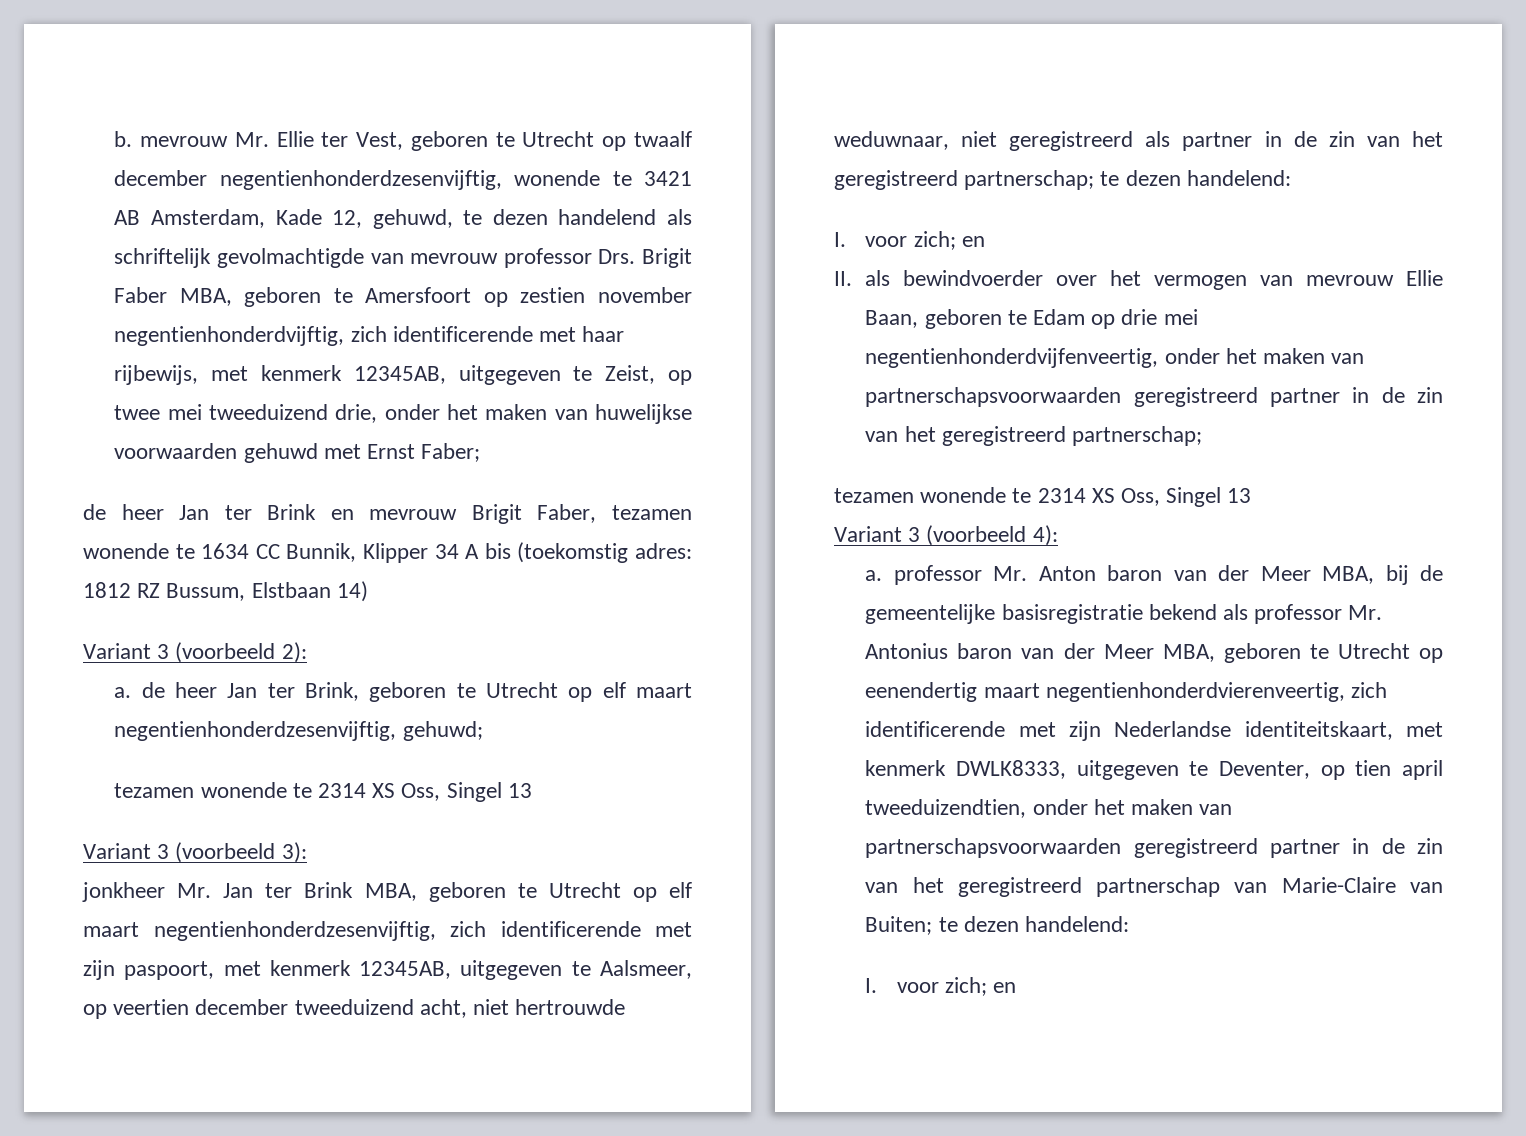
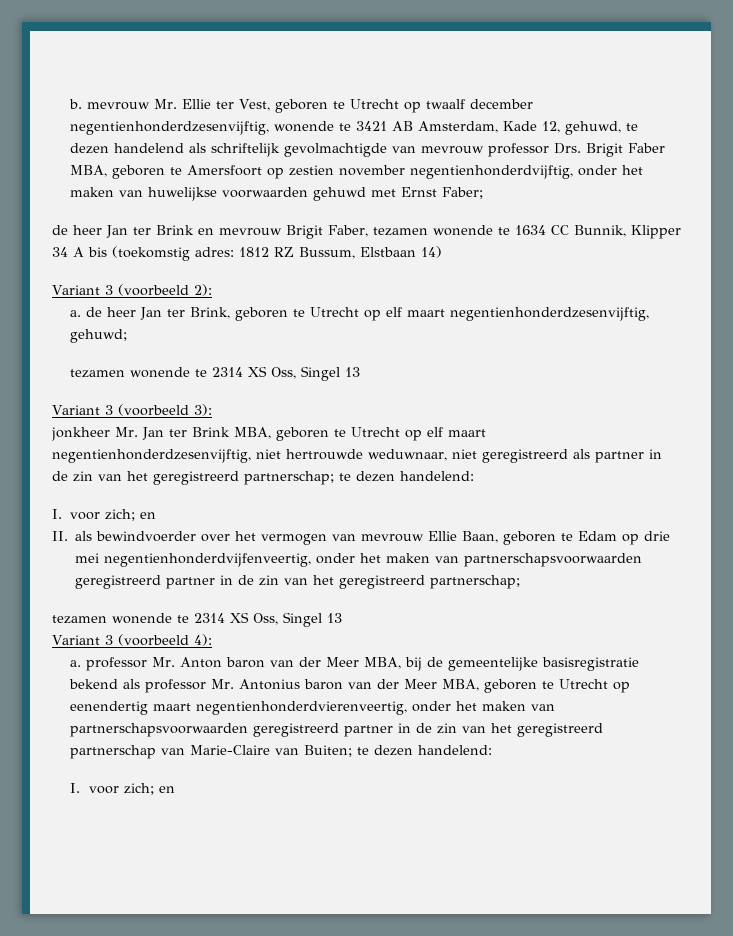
- b. mevrouw Mr. Ellie ter Vest, geboren te Utrecht op twaalf december negentienhonderdzesenvijftig, wonende te 3421 AB Amsterdam, Kade 12, gehuwd, te dezen handelend als schriftelijk gevolmachtigde van mevrouw professor Drs. Brigit Faber MBA, geboren te Amersfoort op zestien november negentienhonderdvijftig, zich identificerende met haar rijbewijs, met kenmerk 12345AB, uitgegeven te Zeist, op twee mei tweeduizend drie, onder het maken van huwelijkse voorwaarden gehuwd met Ernst Faber;
+ b. mevrouw Mr. Ellie ter Vest, geboren te Utrecht op twaalf december negentienhonderdzesenvijftig, wonende te 3421 AB Amsterdam, Kade 12, gehuwd, te dezen handelend als schriftelijk gevolmachtigde van mevrouw professor Drs. Brigit Faber MBA, geboren te Amersfoort op zestien november negentienhonderdvijftig, onder het maken van huwelijkse voorwaarden gehuwd met Ernst Faber;
- jonkheer Mr. Jan ter Brink MBA, geboren te Utrecht op elf maart negentienhonderdzesenvijftig, zich identificerende met zijn paspoort, met kenmerk 12345AB, uitgegeven te Aalsmeer, op veertien december tweeduizend acht, niet hertrouwde weduwnaar, niet geregistreerd als partner in de zin van het geregistreerd partnerschap; te dezen handelend:
+ jonkheer Mr. Jan ter Brink MBA, geboren te Utrecht op elf maart negentienhonderdzesenvijftig, niet hertrouwde weduwnaar, niet geregistreerd als partner in de zin van het geregistreerd partnerschap; te dezen handelend:
- a. professor Mr. Anton baron van der Meer MBA, bij de gemeentelijke basisregistratie bekend als professor Mr. Antonius baron van der Meer MBA, geboren te Utrecht op eenendertig maart negentienhonderdvierenveertig, zich identificerende met zijn Nederlandse identiteitskaart, met kenmerk DWLK8333, uitgegeven te Deventer, op tien april tweeduizendtien, onder het maken van partnerschapsvoorwaarden geregistreerd partner in de zin van het geregistreerd partnerschap van Marie-Claire van Buiten; te dezen handelend:
+ a. professor Mr. Anton baron van der Meer MBA, bij de gemeentelijke basisregistratie bekend als professor Mr. Antonius baron van der Meer MBA, geboren te Utrecht op eenendertig maart negentienhonderdvierenveertig, onder het maken van partnerschapsvoorwaarden geregistreerd partner in de zin van het geregistreerd partnerschap van Marie-Claire van Buiten; te dezen handelend:

